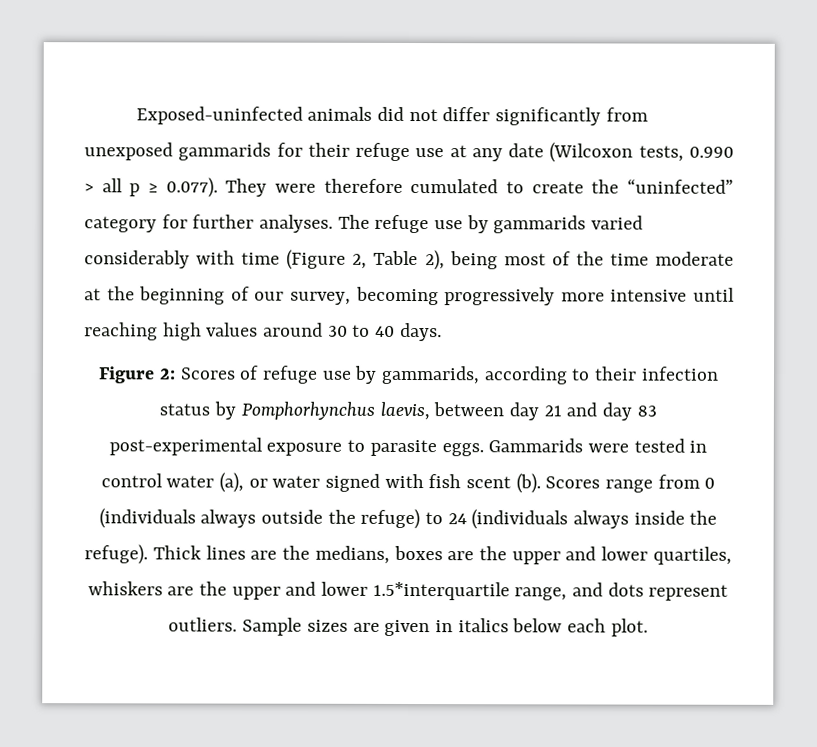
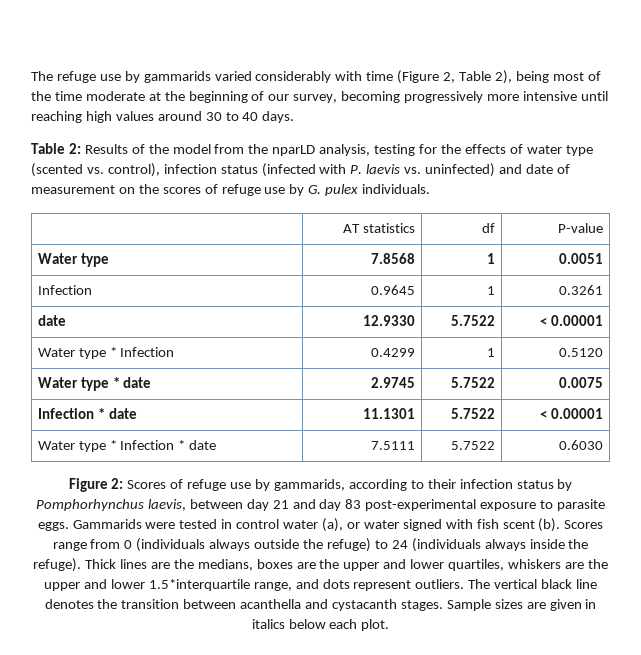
- Exposed-uninfected animals did not differ significantly from unexposed gammarids for their refuge use at any date (Wilcoxon tests, 0.990 > all p ≥ 0.077). They were therefore cumulated to create the “uninfected” category for further analyses.
+ Table 2: Results of the model from the nparLD analysis, testing for the effects of water type (scented vs. control), infection status (infected with P. laevis vs. uninfected) and date of measurement on the scores of refuge use by G. pulex individuals.
+ | AT statistics | df | P-value
+ Water type | 7.8568 | 1 | 0.0051
+ Infection | 0.9645 | 1 | 0.3261
+ date | 12.9330 | 5.7522 | < 0.00001
+ Water type * Infection | 0.4299 | 1 | 0.5120
+ Water type * date | 2.9745 | 5.7522 | 0.0075
+ Infection * date | 11.1301 | 5.7522 | < 0.00001
+ Water type * Infection * date | 7.5111 | 5.7522 | 0.6030
+ The vertical black line denotes the transition between acanthella and cystacanth stages.

